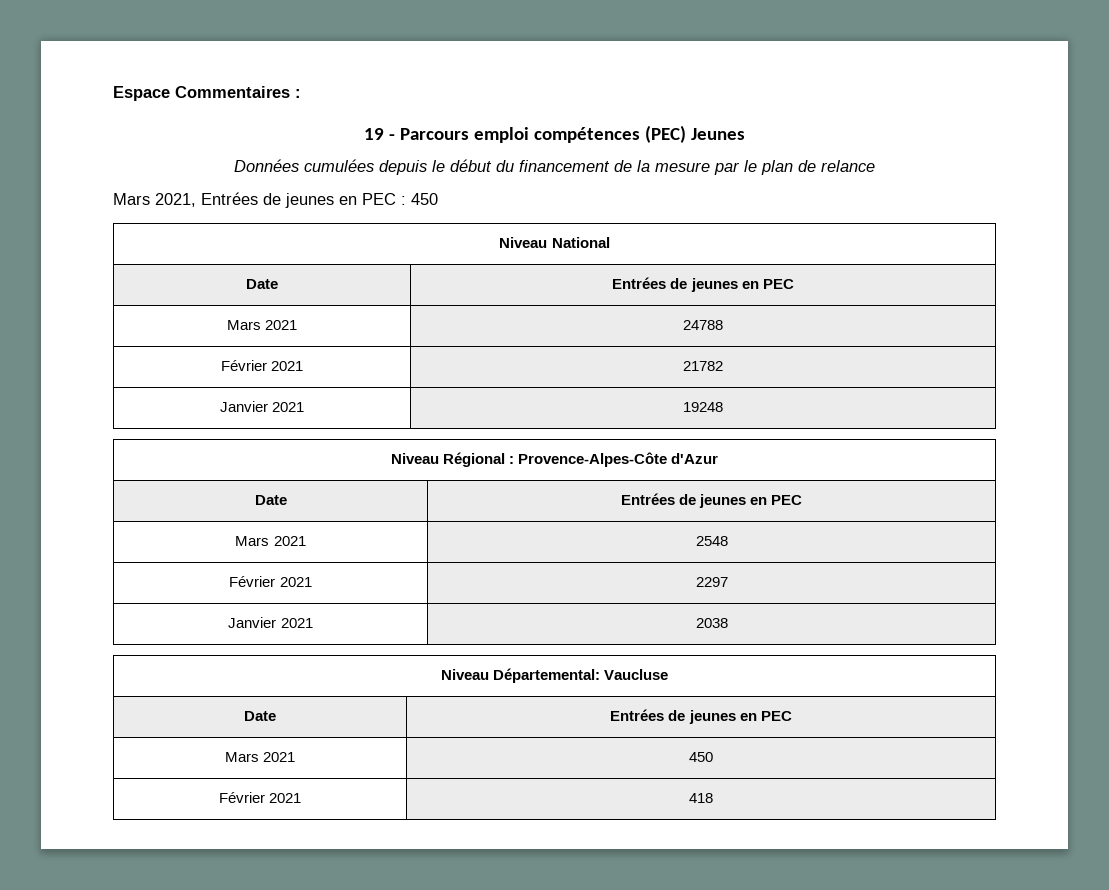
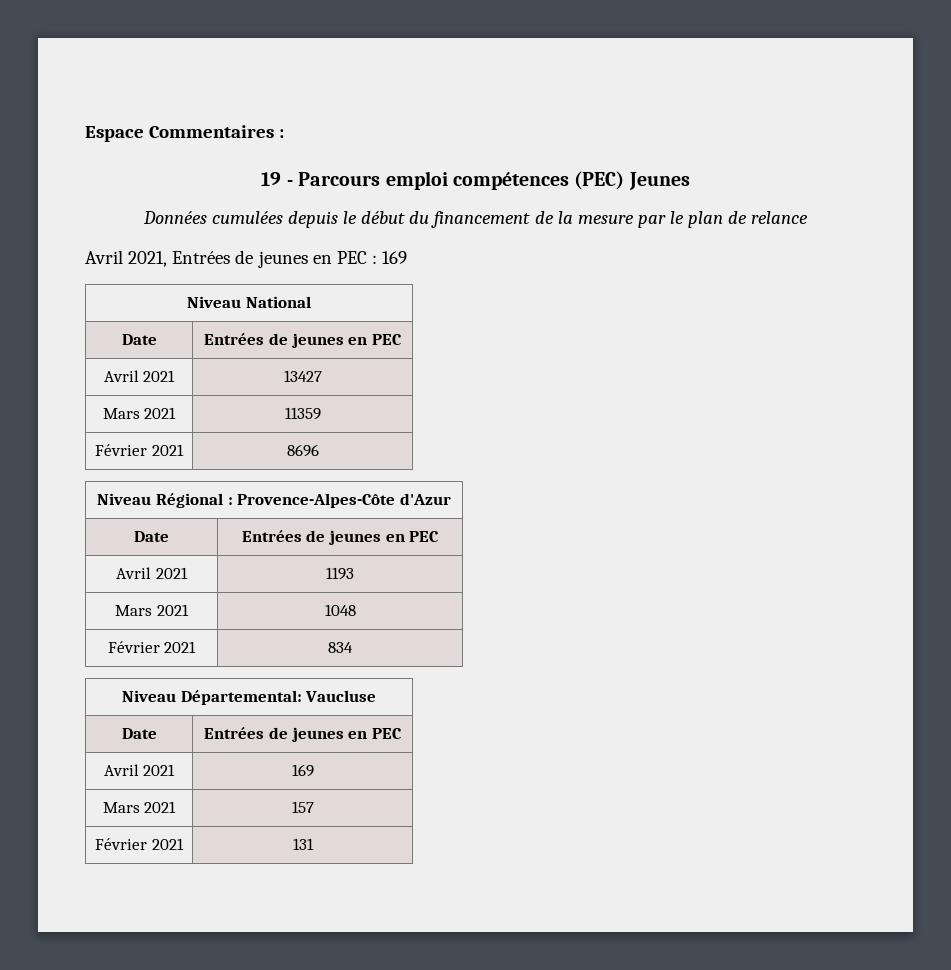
- Mars 2021, Entrées de jeunes en PEC : 450
+ Avril 2021, Entrées de jeunes en PEC : 169
- Mars 2021 | 24788
- Février 2021 | 21782
- Janvier 2021 | 19248
+ Avril 2021 | 13427
+ Mars 2021 | 11359
+ Février 2021 | 8696
- Mars 2021 | 2548
- Février 2021 | 2297
- Janvier 2021 | 2038
+ Avril 2021 | 1193
+ Mars 2021 | 1048
+ Février 2021 | 834
- Mars 2021 | 450
- Février 2021 | 418
+ Avril 2021 | 169
+ Mars 2021 | 157
+ Février 2021 | 131

